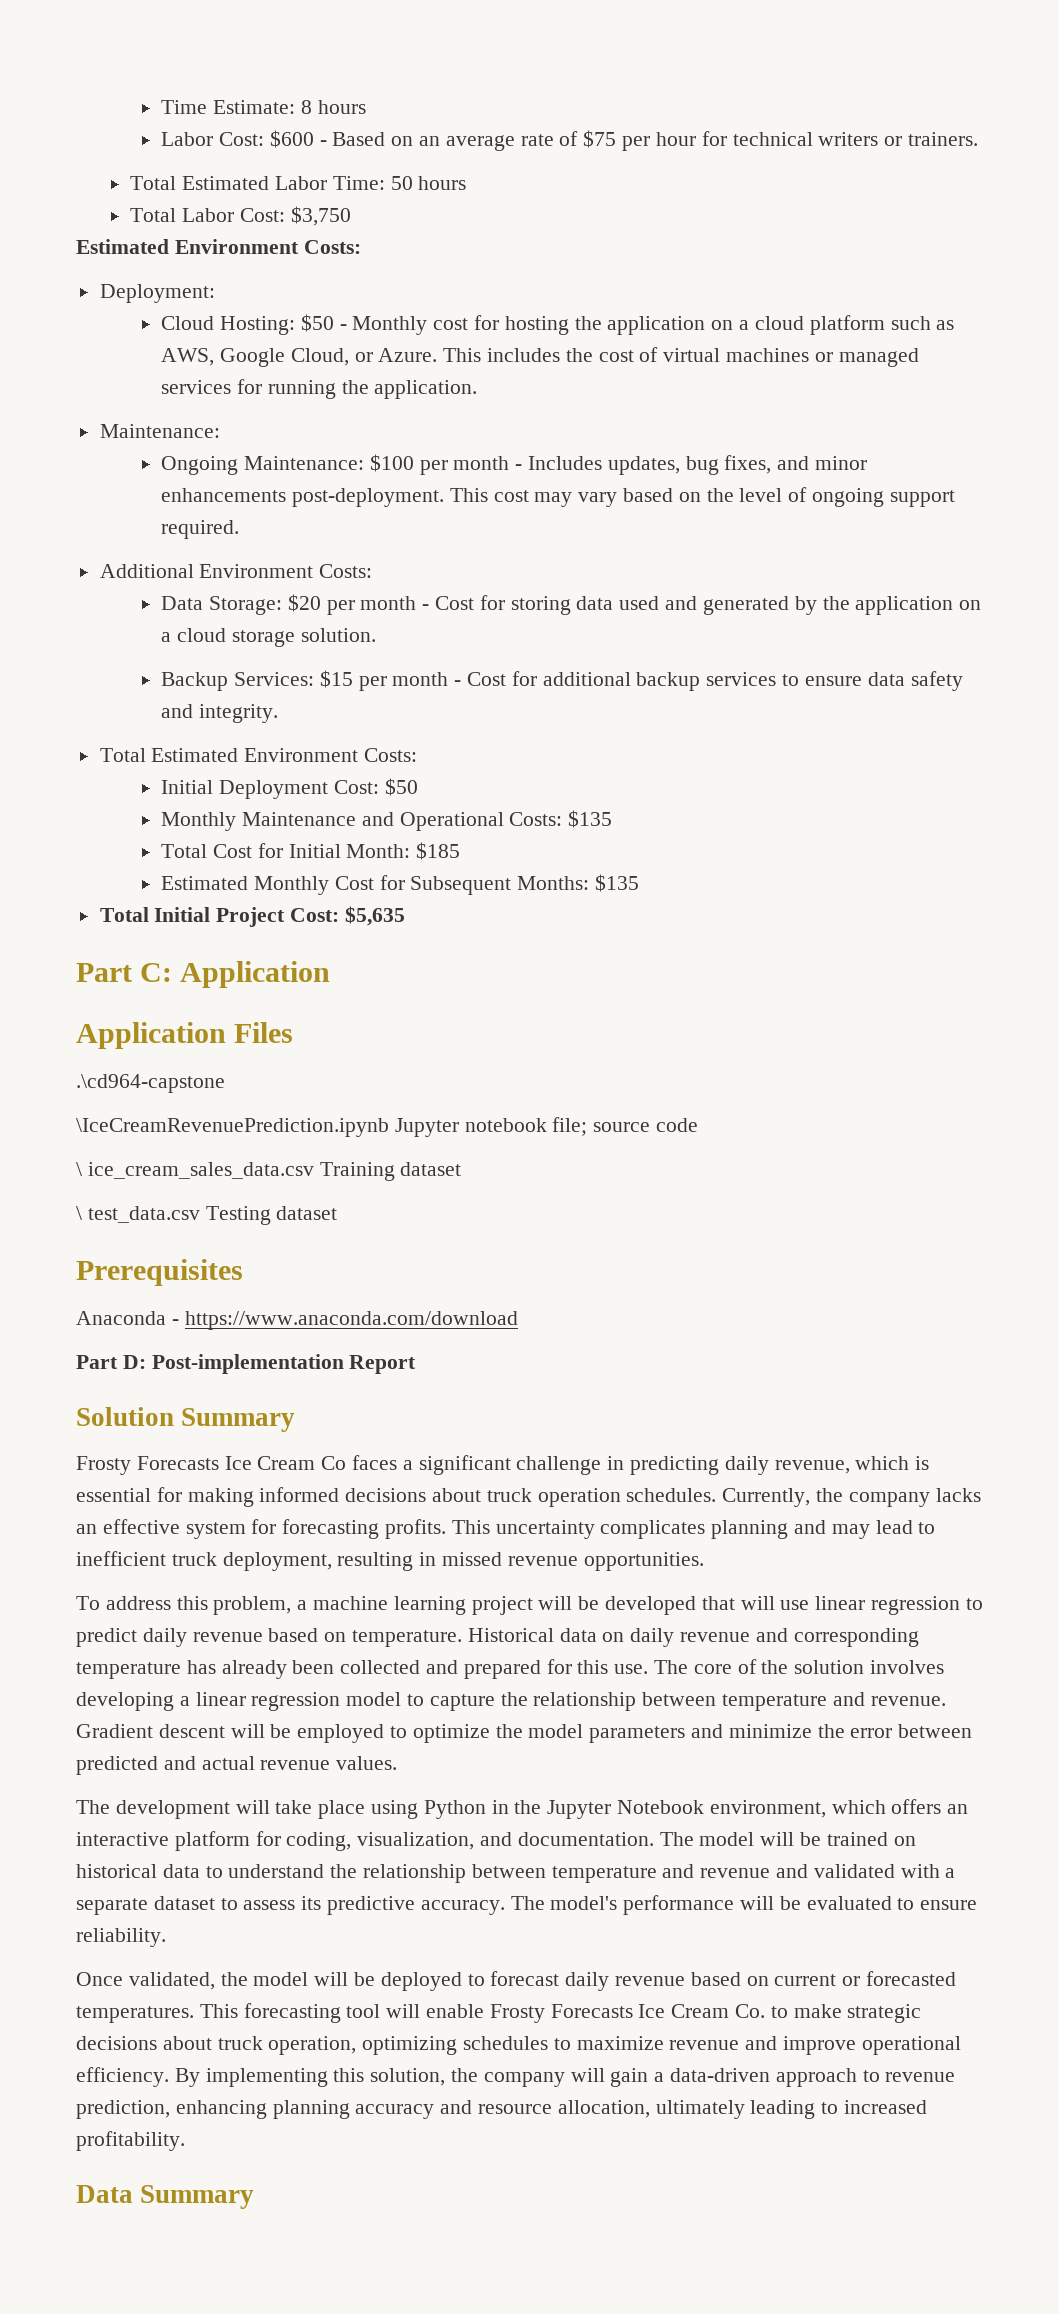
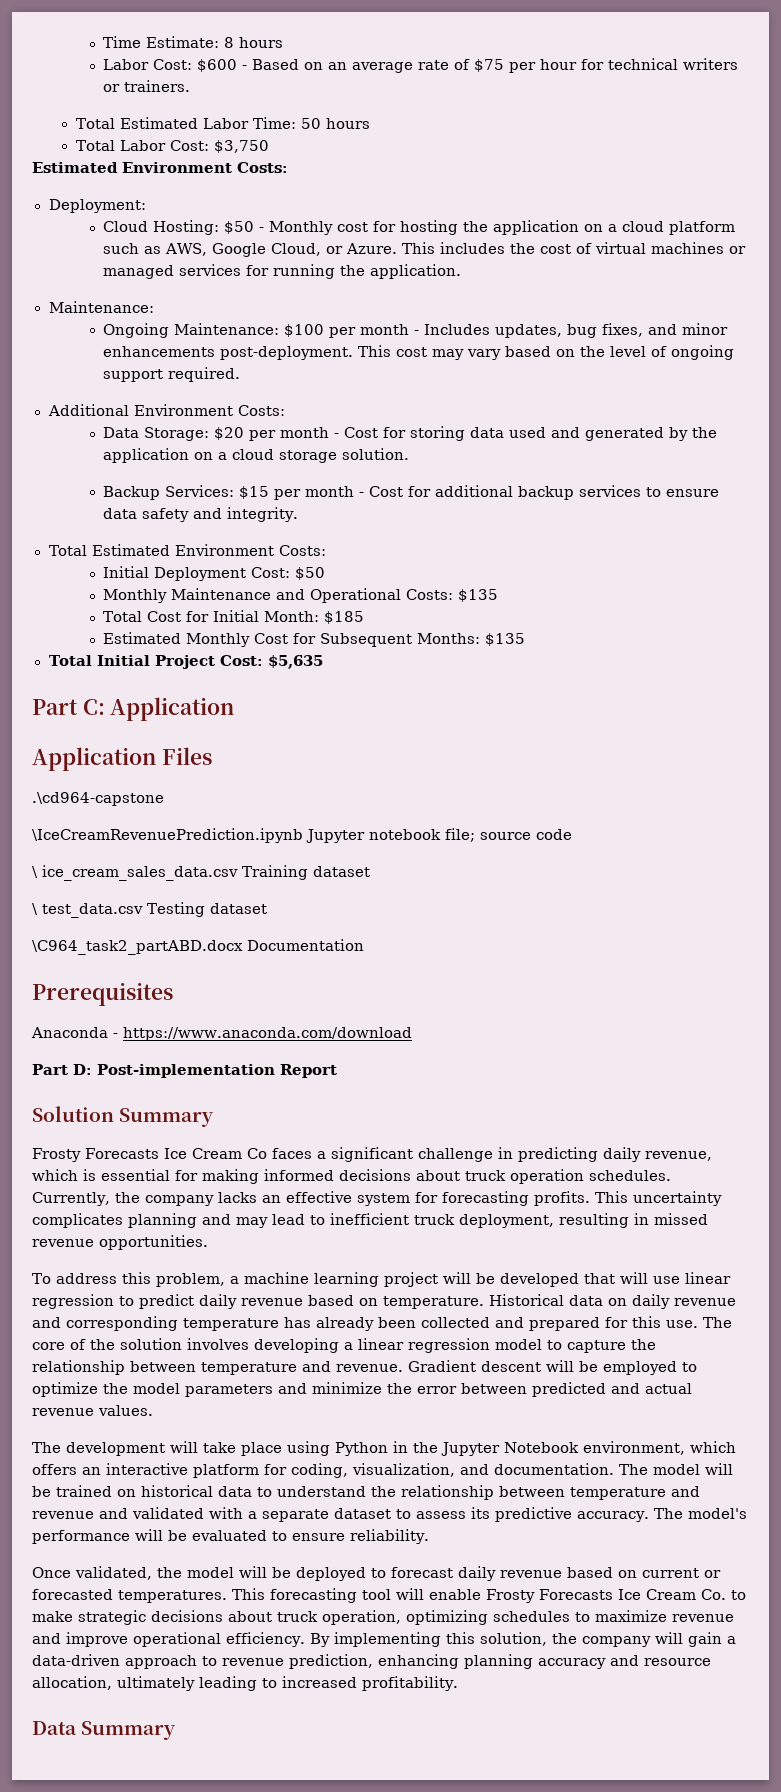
+ \C964_task2_partABD.docx Documentation

